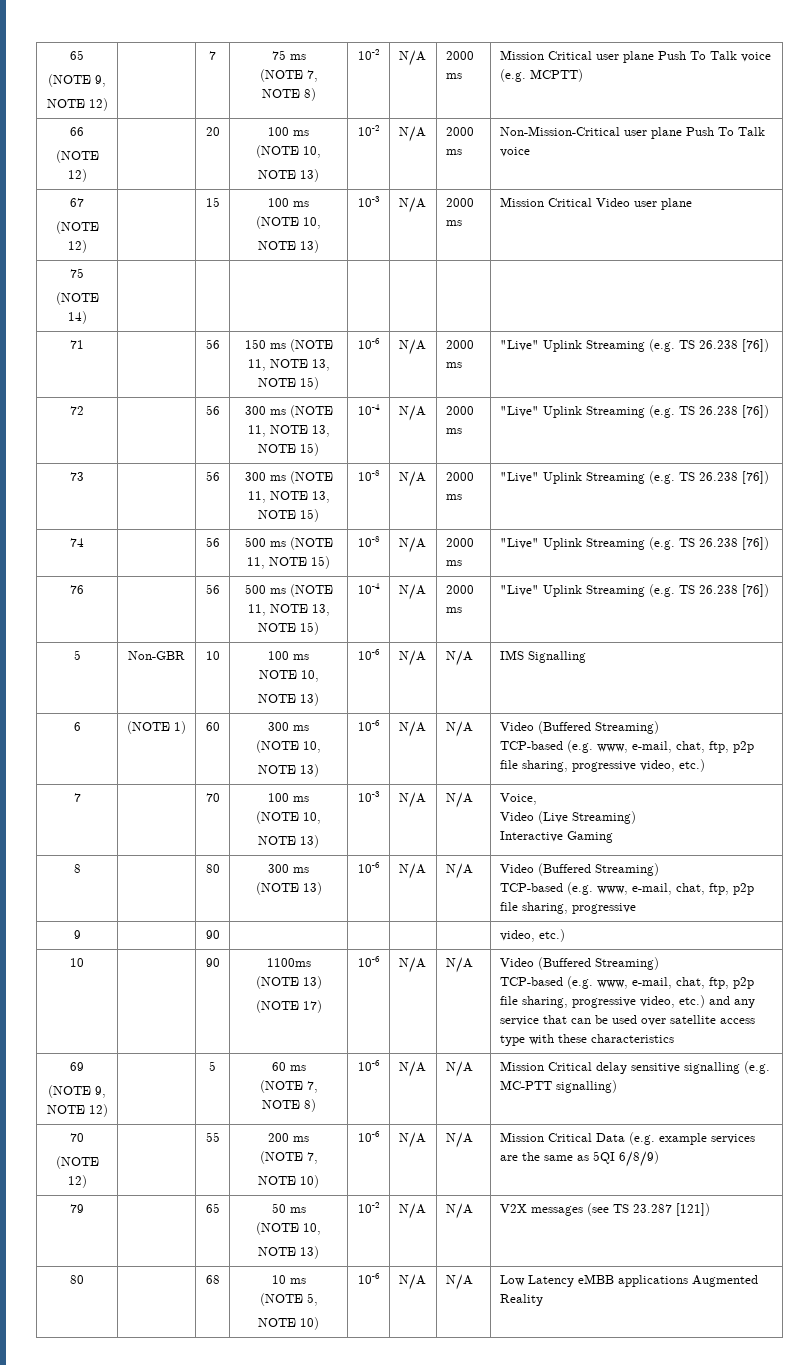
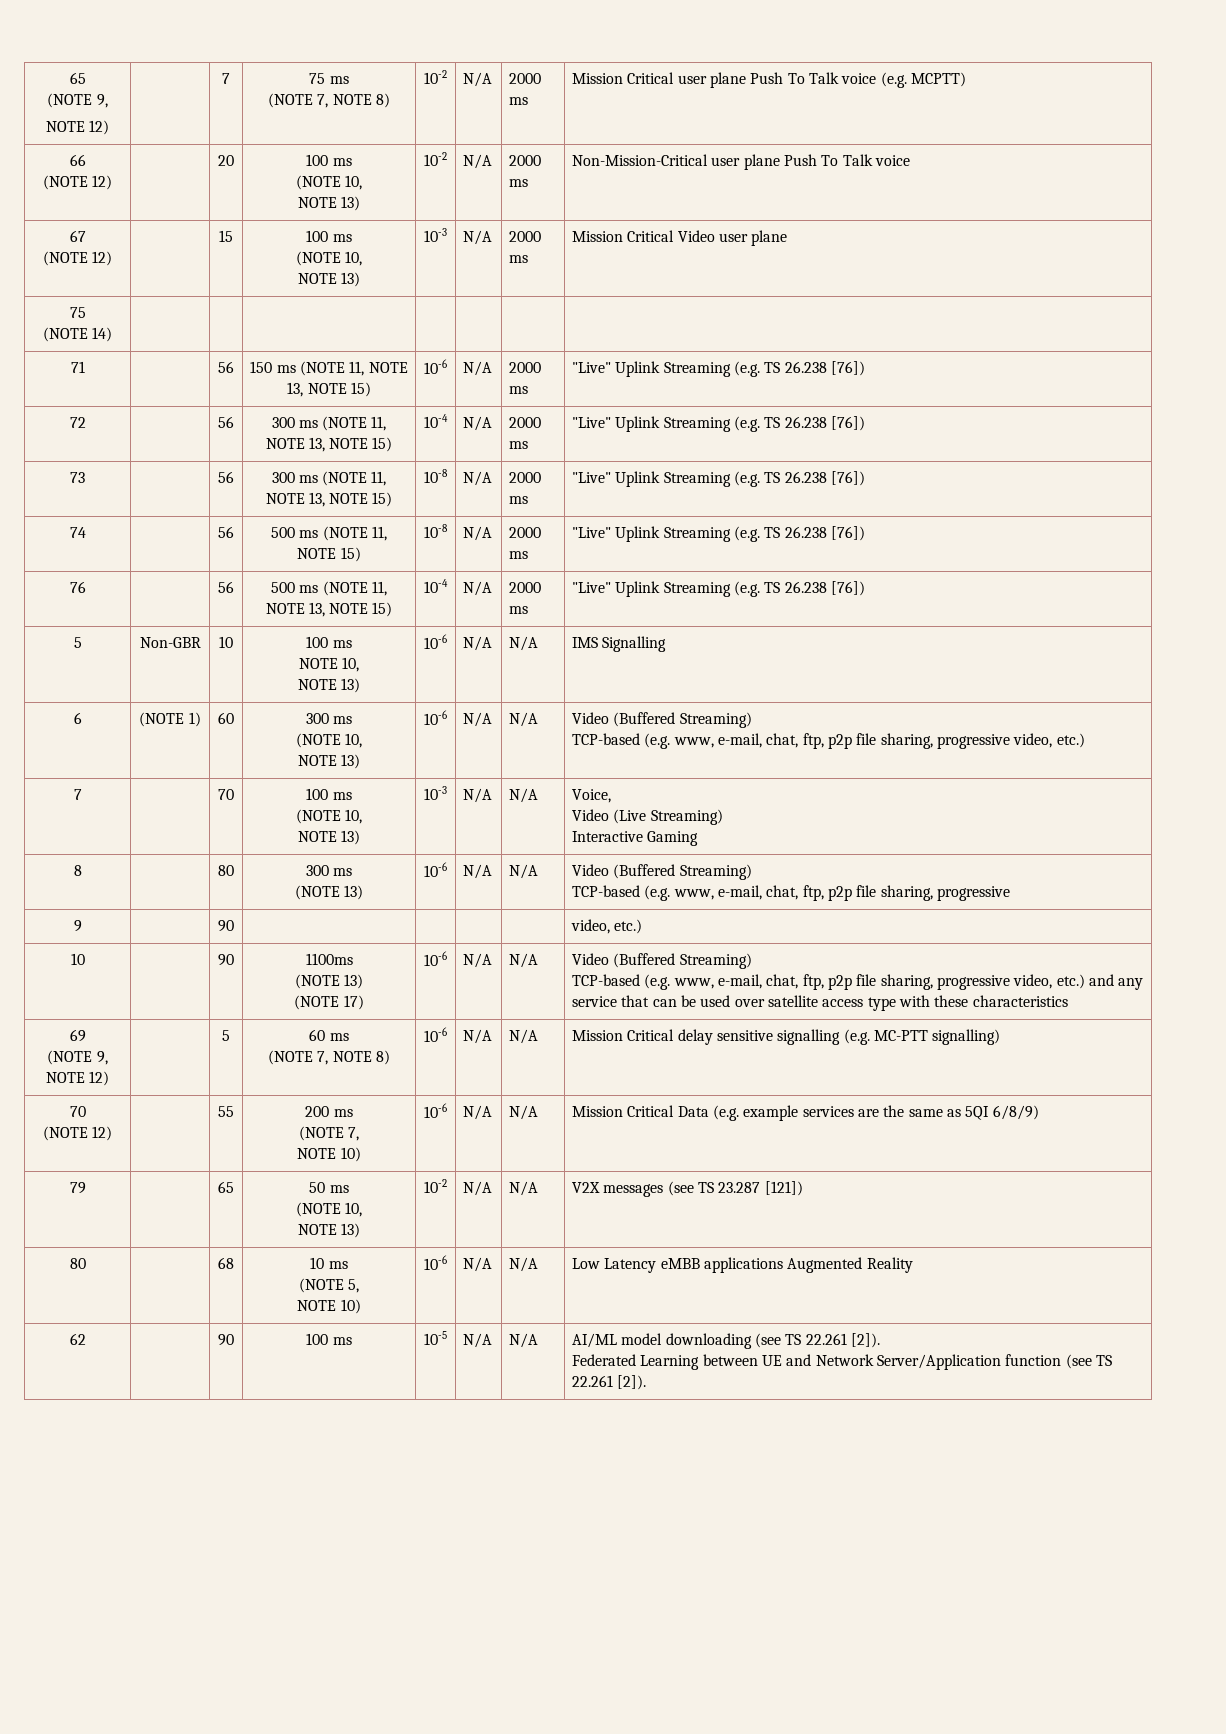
+ 62 | | 90 | 100 ms | 10-5 | N/A | N/A | AI/ML model downloading (see TS 22.261 [2]).
+ Federated Learning between UE and Network Server/Application function (see TS 22.261 [2]).

